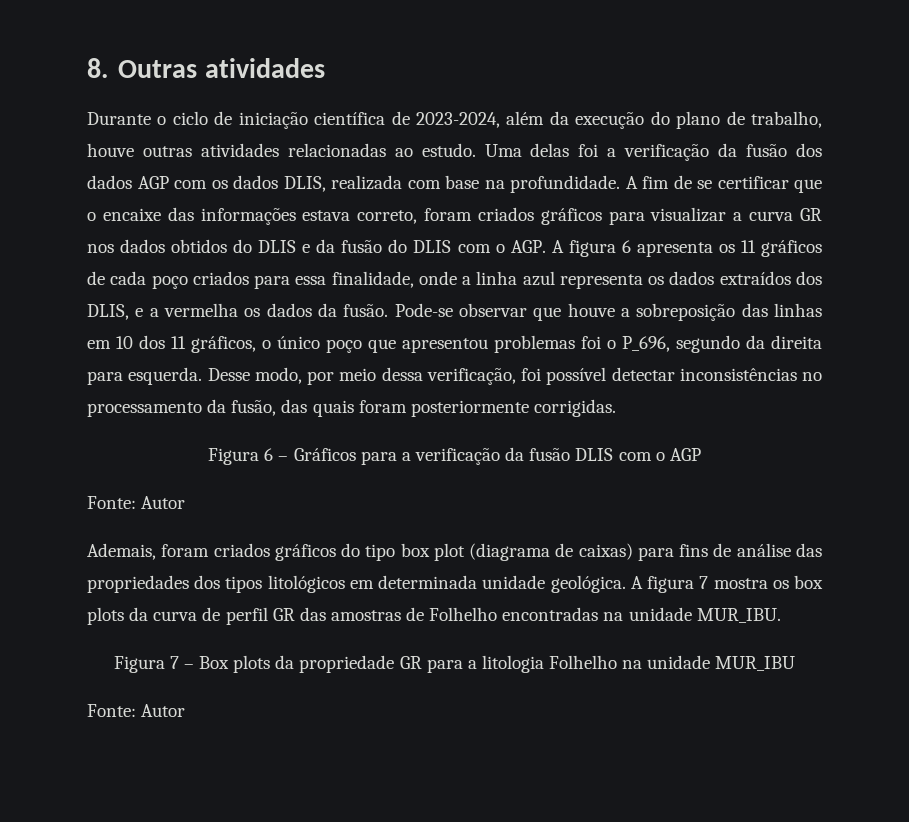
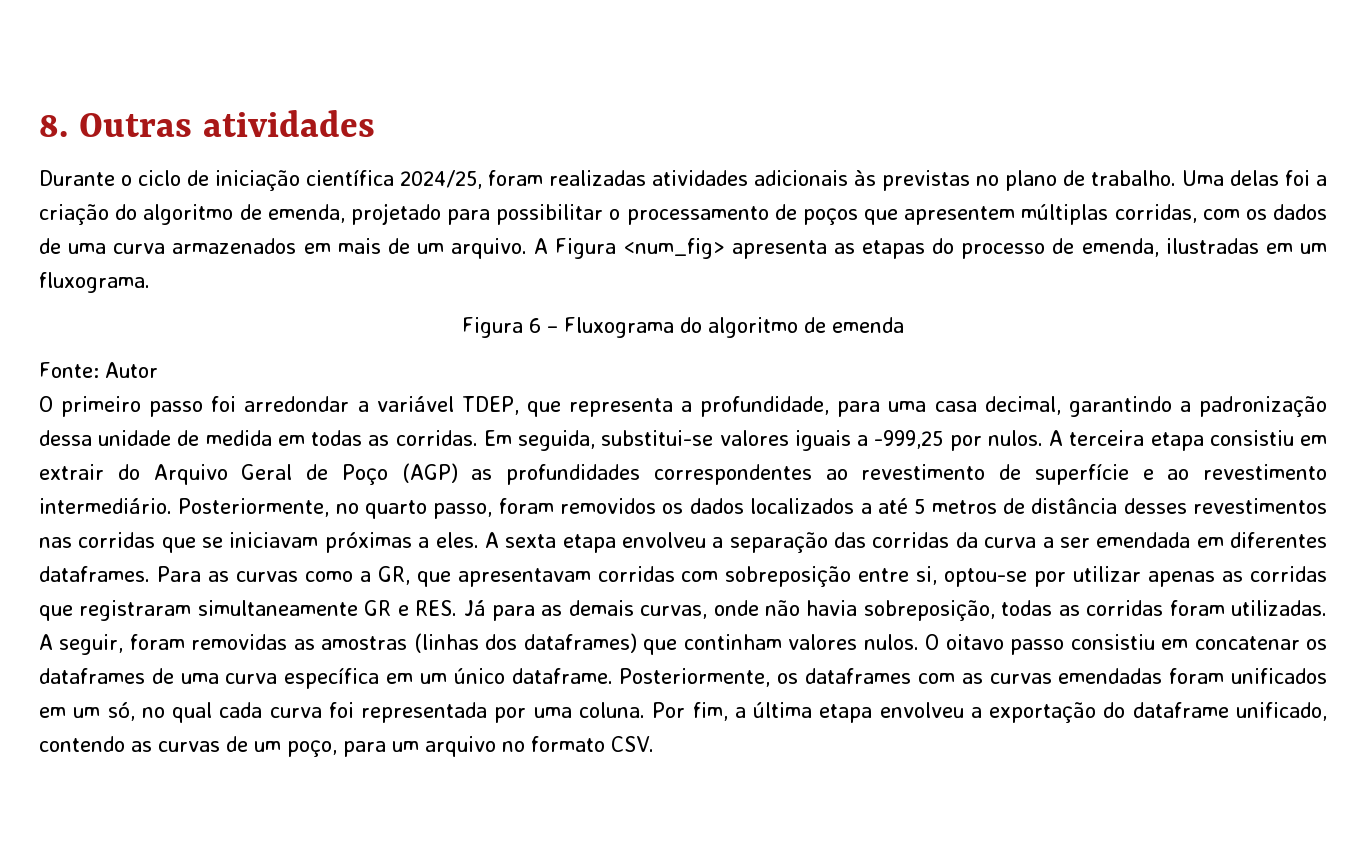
- Durante o ciclo de iniciação científica de 2023-2024, além da execução do plano de trabalho, houve outras atividades relacionadas ao estudo. Uma delas foi a verificação da fusão dos dados AGP com os dados DLIS, realizada com base na profundidade. A fim de se certificar que o encaixe das informações estava correto, foram criados gráficos para visualizar a curva GR nos dados obtidos do DLIS e da fusão do DLIS com o AGP. A figura 6 apresenta os 11 gráficos de cada poço criados para essa finalidade, onde a linha azul representa os dados extraídos dos DLIS, e a vermelha os dados da fusão. Pode-se observar que houve a sobreposição das linhas em 10 dos 11 gráficos, o único poço que apresentou problemas foi o P_696, segundo da direita para esquerda. Desse modo, por meio dessa verificação, foi possível detectar inconsistências no processamento da fusão, das quais foram posteriormente corrigidas.
- Figura 6 – Gráficos para a verificação da fusão DLIS com o AGP
+ Durante o ciclo de iniciação científica 2024/25, foram realizadas atividades adicionais às previstas no plano de trabalho. Uma delas foi a criação do algoritmo de emenda, projetado para possibilitar o processamento de poços que apresentem múltiplas corridas, com os dados de uma curva armazenados em mais de um arquivo. A Figura <num_fig> apresenta as etapas do processo de emenda, ilustradas em um fluxograma.
+ Figura 6 – Fluxograma do algoritmo de emenda
  Fonte: Autor
- Ademais, foram criados gráficos do tipo box plot (diagrama de caixas) para fins de análise das propriedades dos tipos litológicos em determinada unidade geológica. A figura 7 mostra os box plots da curva de perfil GR das amostras de Folhelho encontradas na unidade MUR_IBU.
- Figura 7 – Box plots da propriedade GR para a litologia Folhelho na unidade MUR_IBU
- Fonte: Autor
+ O primeiro passo foi arredondar a variável TDEP, que representa a profundidade, para uma casa decimal, garantindo a padronização dessa unidade de medida em todas as corridas. Em seguida, substitui-se valores iguais a -999,25 por nulos. A terceira etapa consistiu em extrair do Arquivo Geral de Poço (AGP) as profundidades correspondentes ao revestimento de superfície e ao revestimento intermediário. Posteriormente, no quarto passo, foram removidos os dados localizados a até 5 metros de distância desses revestimentos nas corridas que se iniciavam próximas a eles. A sexta etapa envolveu a separação das corridas da curva a ser emendada em diferentes dataframes. Para as curvas como a GR, que apresentavam corridas com sobreposição entre si, optou-se por utilizar apenas as corridas que registraram simultaneamente GR e RES. Já para as demais curvas, onde não havia sobreposição, todas as corridas foram utilizadas. A seguir, foram removidas as amostras (linhas dos dataframes) que continham valores nulos. O oitavo passo consistiu em concatenar os dataframes de uma curva específica em um único dataframe. Posteriormente, os dataframes com as curvas emendadas foram unificados em um só, no qual cada curva foi representada por uma coluna. Por fim, a última etapa envolveu a exportação do dataframe unificado, contendo as curvas de um poço, para um arquivo no formato CSV.

